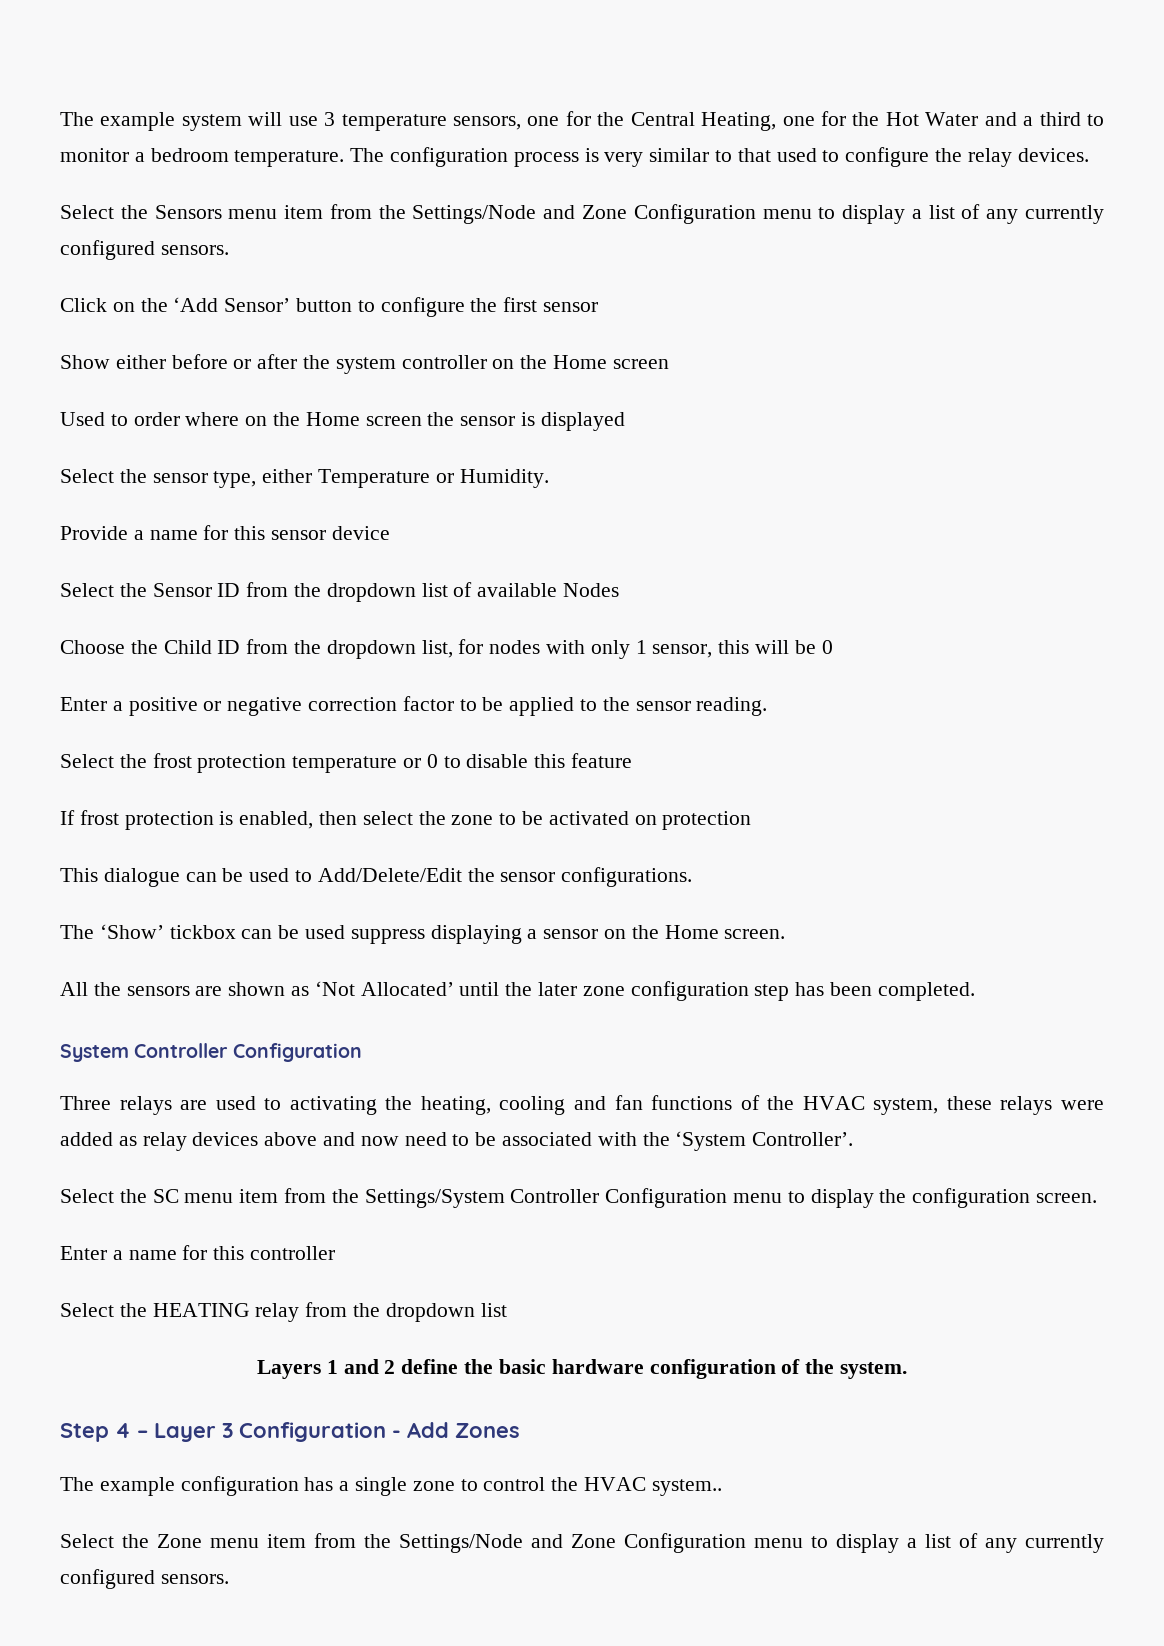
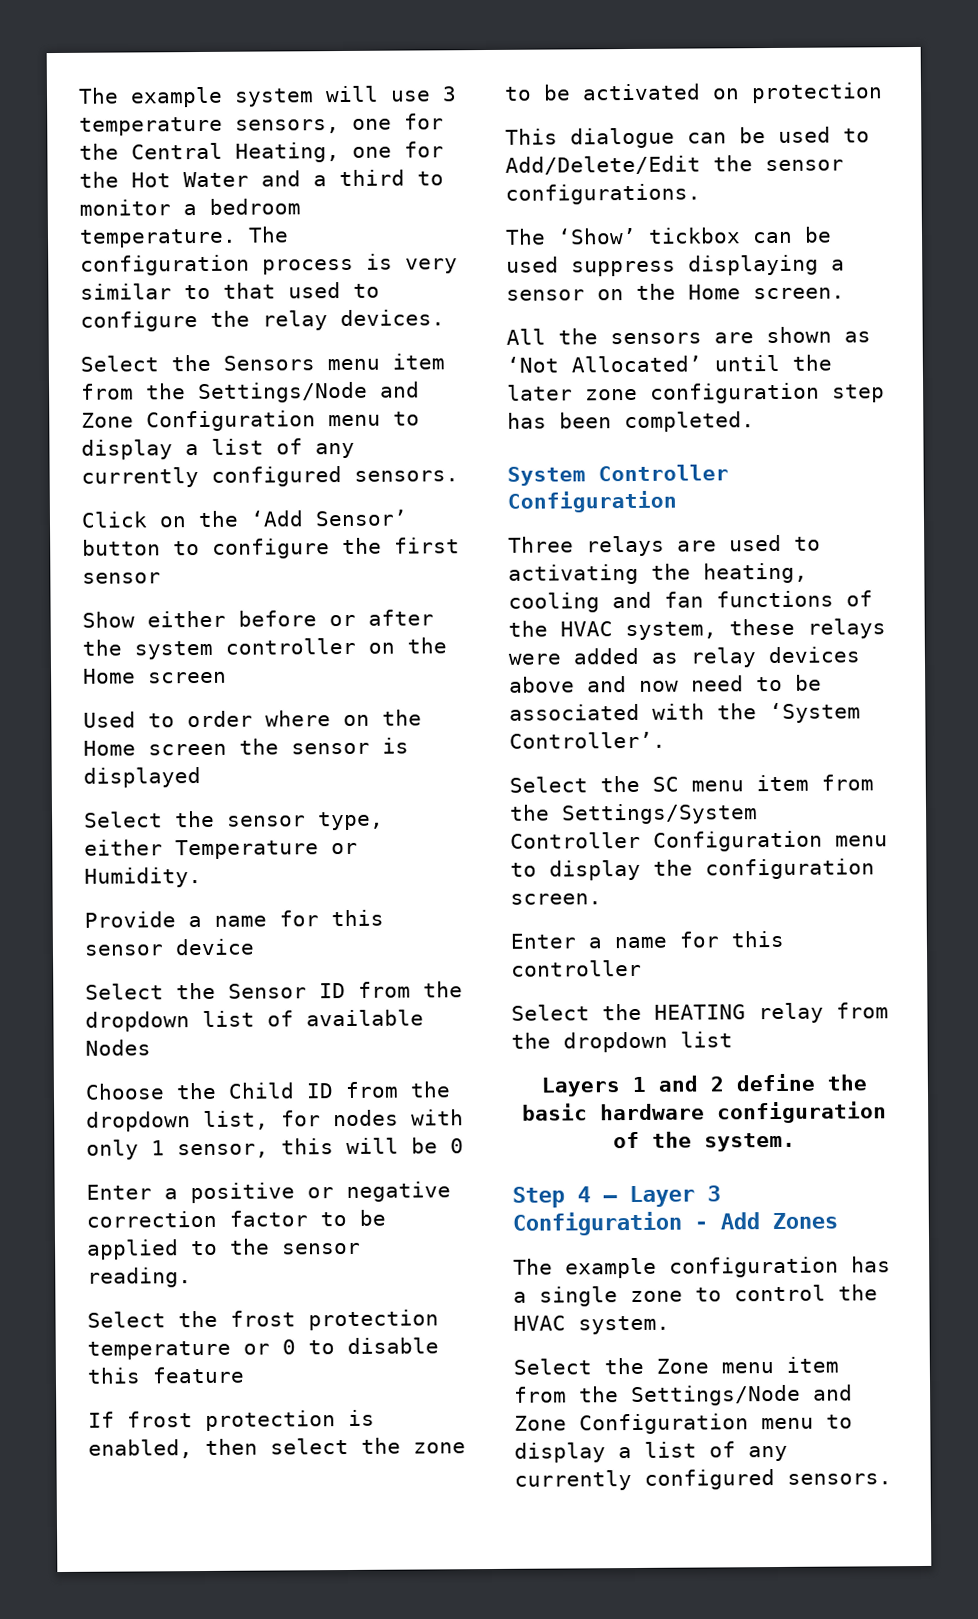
- The example configuration has a single zone to control the HVAC system..
+ The example configuration has a single zone to control the HVAC system.

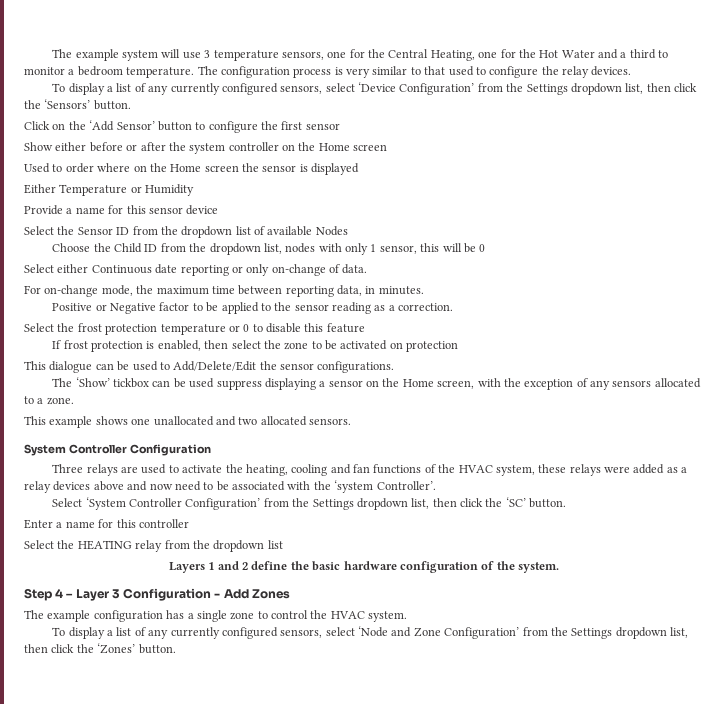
- Select the Sensors menu item from the Settings/Node and Zone Configuration menu to display a list of any currently configured sensors.
+ To display a list of any currently configured sensors, select ‘Device Configuration’ from the Settings dropdown list, then click the ‘Sensors’ button.
- Select the sensor type, either Temperature or Humidity.
+ Either Temperature or Humidity
- Choose the Child ID from the dropdown list, for nodes with only 1 sensor, this will be 0
+ Choose the Child ID from the dropdown list, nodes with only 1 sensor, this will be 0
- Enter a positive or negative correction factor to be applied to the sensor reading.
+ Select either Continuous date reporting or only on-change of data.
+ For on-change mode, the maximum time between reporting data, in minutes.
+ Positive or Negative factor to be applied to the sensor reading as a correction.
- The ‘Show’ tickbox can be used suppress displaying a sensor on the Home screen.
- All the sensors are shown as ‘Not Allocated’ until the later zone configuration step has been completed.
+ The ‘Show’ tickbox can be used suppress displaying a sensor on the Home screen, with the exception of any sensors allocated to a zone.
+ This example shows one unallocated and two allocated sensors.
- Three relays are used to activating the heating, cooling and fan functions of the HVAC system, these relays were added as relay devices above and now need to be associated with the ‘System Controller’.
+ Three relays are used to activate the heating, cooling and fan functions of the HVAC system, these relays were added as a relay devices above and now need to be associated with the ‘system Controller’.
- Select the SC menu item from the Settings/System Controller Configuration menu to display the configuration screen.
+ Select ‘System Controller Configuration’ from the Settings dropdown list, then click the ‘SC’ button.
- Select the Zone menu item from the Settings/Node and Zone Configuration menu to display a list of any currently configured sensors.
+ To display a list of any currently configured sensors, select ‘Node and Zone Configuration’ from the Settings dropdown list, then click the ‘Zones’ button.

